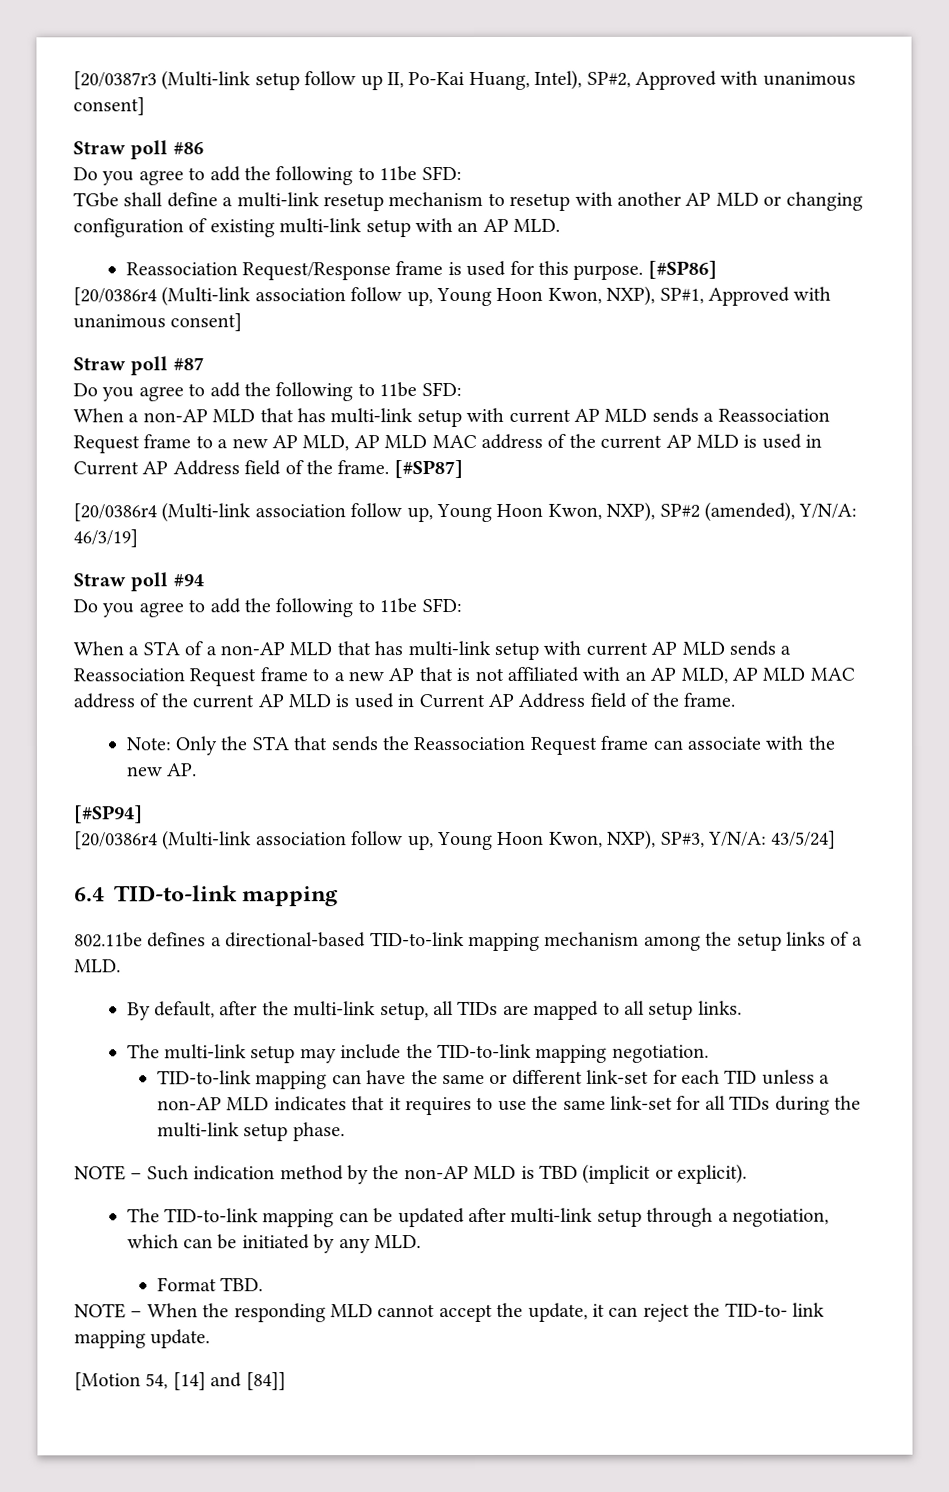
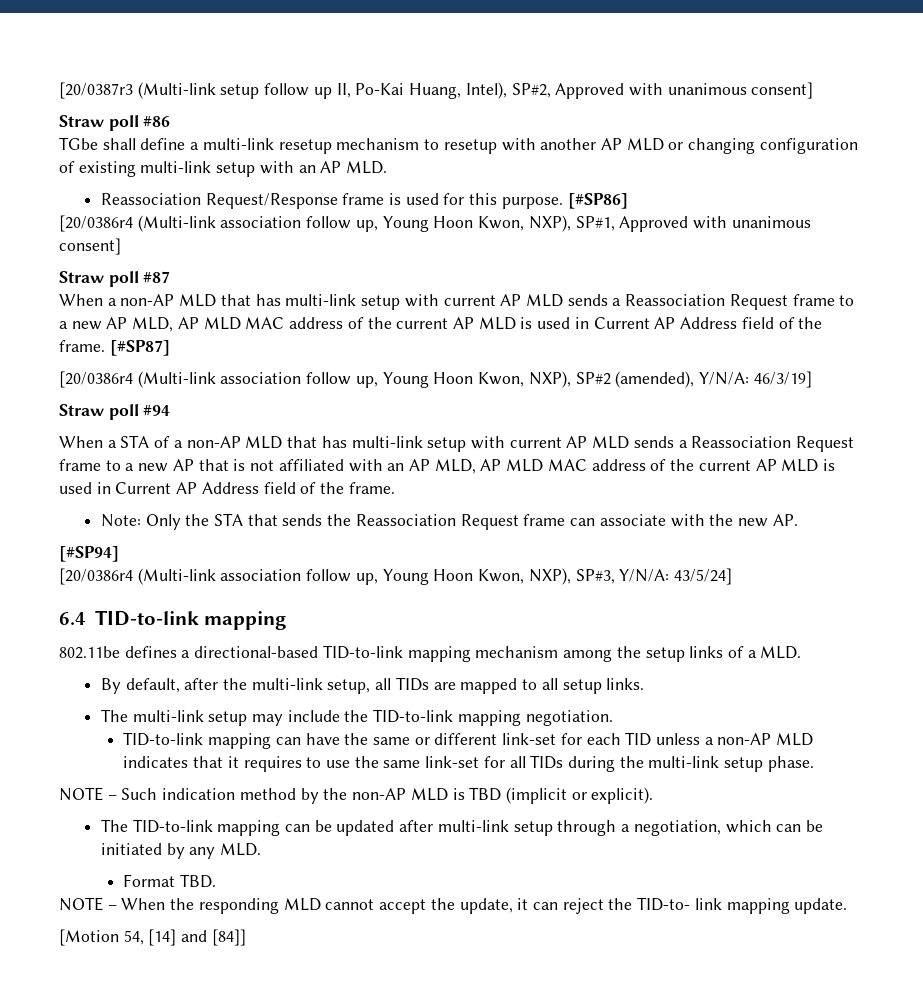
  Straw poll #86
- Do you agree to add the following to 11be SFD:
  Straw poll #87
- Do you agree to add the following to 11be SFD:
  Straw poll #94
- Do you agree to add the following to 11be SFD:

